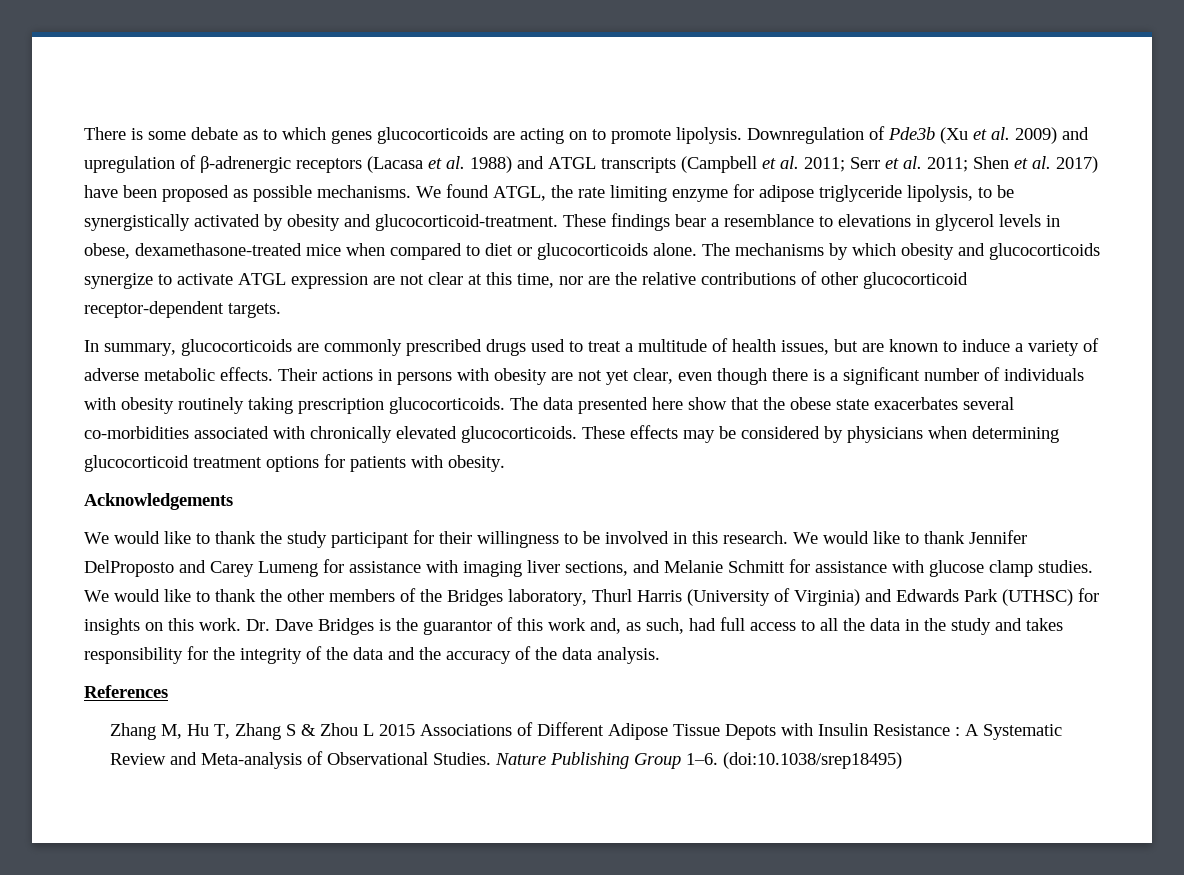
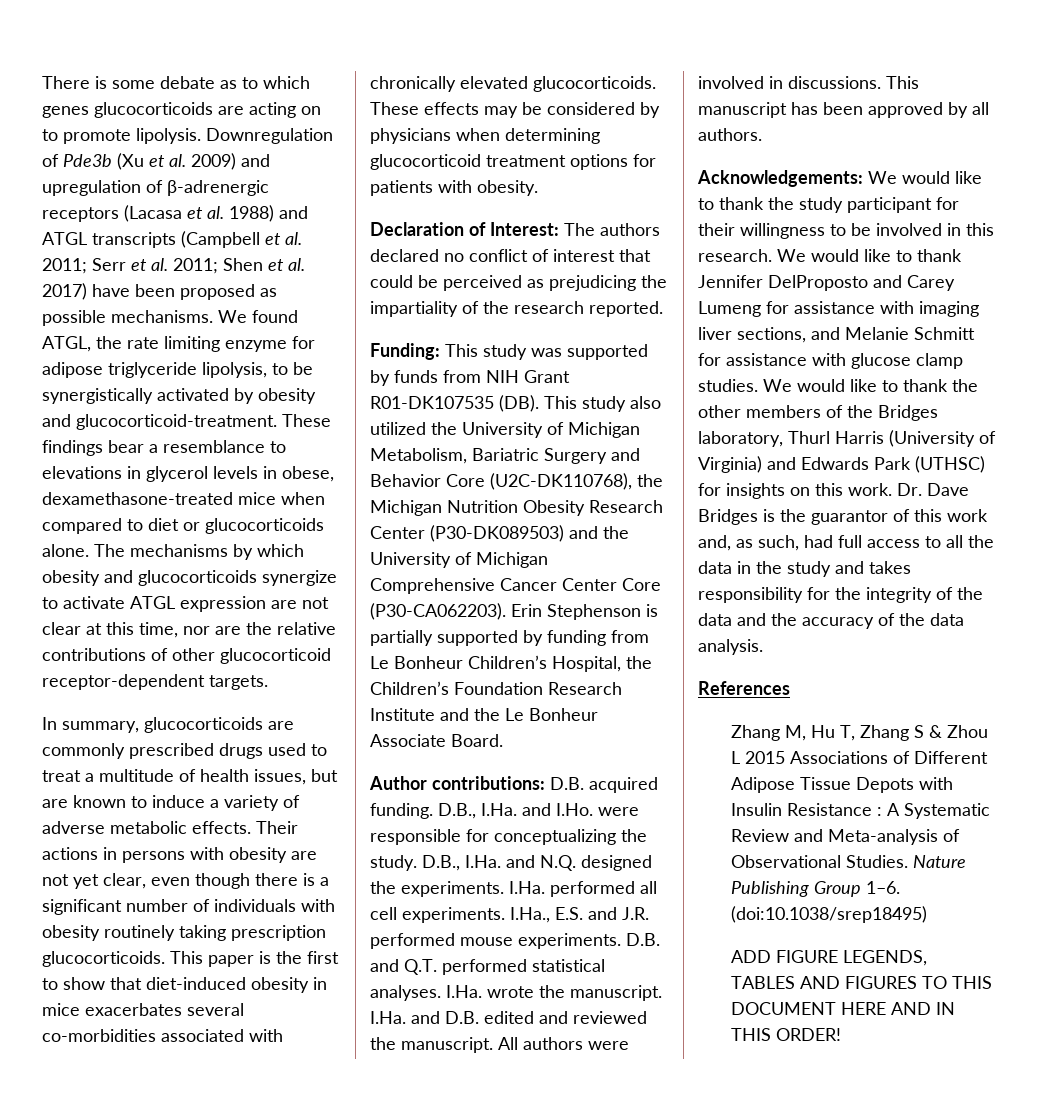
- The data presented here show that the obese state exacerbates several co-morbidities associated with chronically elevated glucocorticoids.
+ This paper is the first to show that diet-induced obesity in mice exacerbates several co-morbidities associated with chronically elevated glucocorticoids.
- Acknowledgements
- We would like to thank the study participant for their willingness to be involved in this research.
+ Declaration of Interest: The authors declared no conflict of interest that could be perceived as prejudicing the impartiality of the research reported.
+ Funding: This study was supported by funds from NIH Grant R01-DK107535 (DB). This study also utilized the University of Michigan Metabolism, Bariatric Surgery and Behavior Core (U2C-DK110768), the Michigan Nutrition Obesity Research Center (P30-DK089503) and the University of Michigan Comprehensive Cancer Center Core (P30-CA062203). Erin Stephenson is partially supported by funding from Le Bonheur Children’s Hospital, the Children’s Foundation Research Institute and the Le Bonheur Associate Board.
+ Author contributions: D.B. acquired funding. D.B., I.Ha. and I.Ho. were responsible for conceptualizing the study. D.B., I.Ha. and N.Q. designed the experiments. I.Ha. performed all cell experiments. I.Ha., E.S. and J.R. performed mouse experiments. D.B. and Q.T. performed statistical analyses. I.Ha. wrote the manuscript. I.Ha. and D.B. edited and reviewed the manuscript. All authors were involved in discussions. This manuscript has been approved by all authors.
+ Acknowledgements: We would like to thank the study participant for their willingness to be involved in this research.
+ ADD FIGURE LEGENDS, TABLES AND FIGURES TO THIS DOCUMENT HERE AND IN THIS ORDER!

